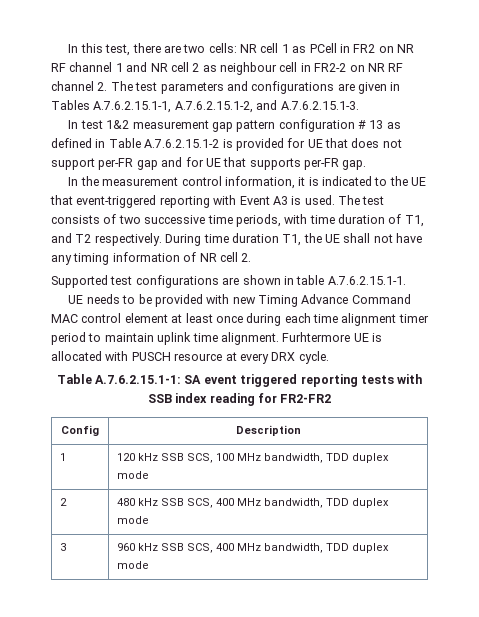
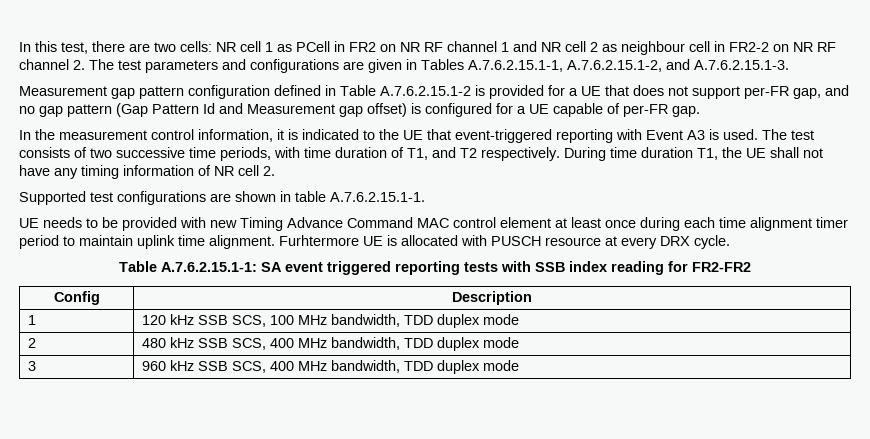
- In test 1&2 measurement gap pattern configuration # 13 as defined in Table A.7.6.2.15.1-2 is provided for UE that does not support per-FR gap and for UE that supports per-FR gap.
+ Measurement gap pattern configuration defined in Table A.7.6.2.15.1-2 is provided for a UE that does not support per-FR gap, and no gap pattern (Gap Pattern Id and Measurement gap offset) is configured for a UE capable of per-FR gap.

